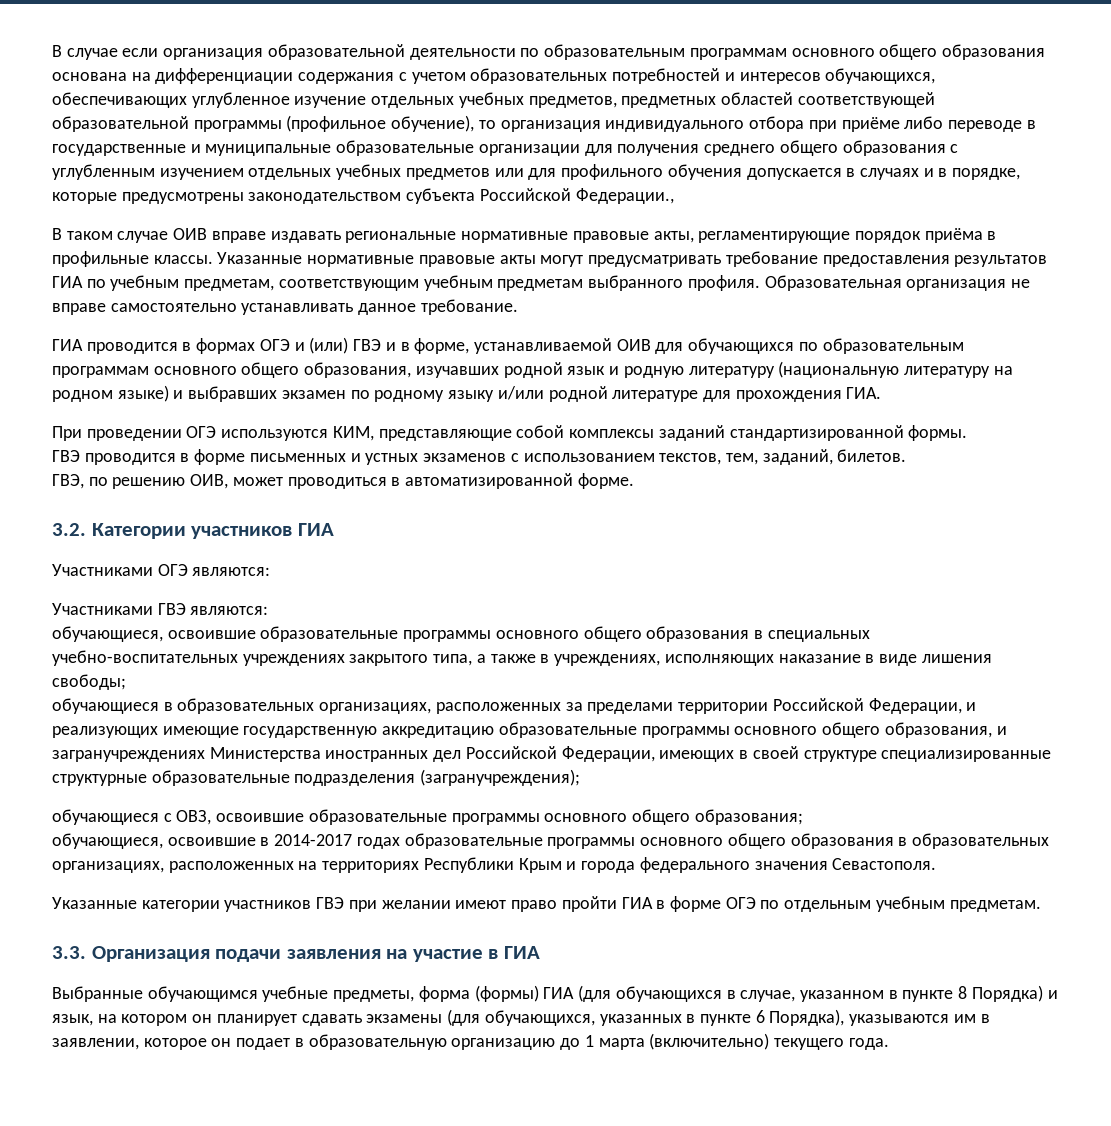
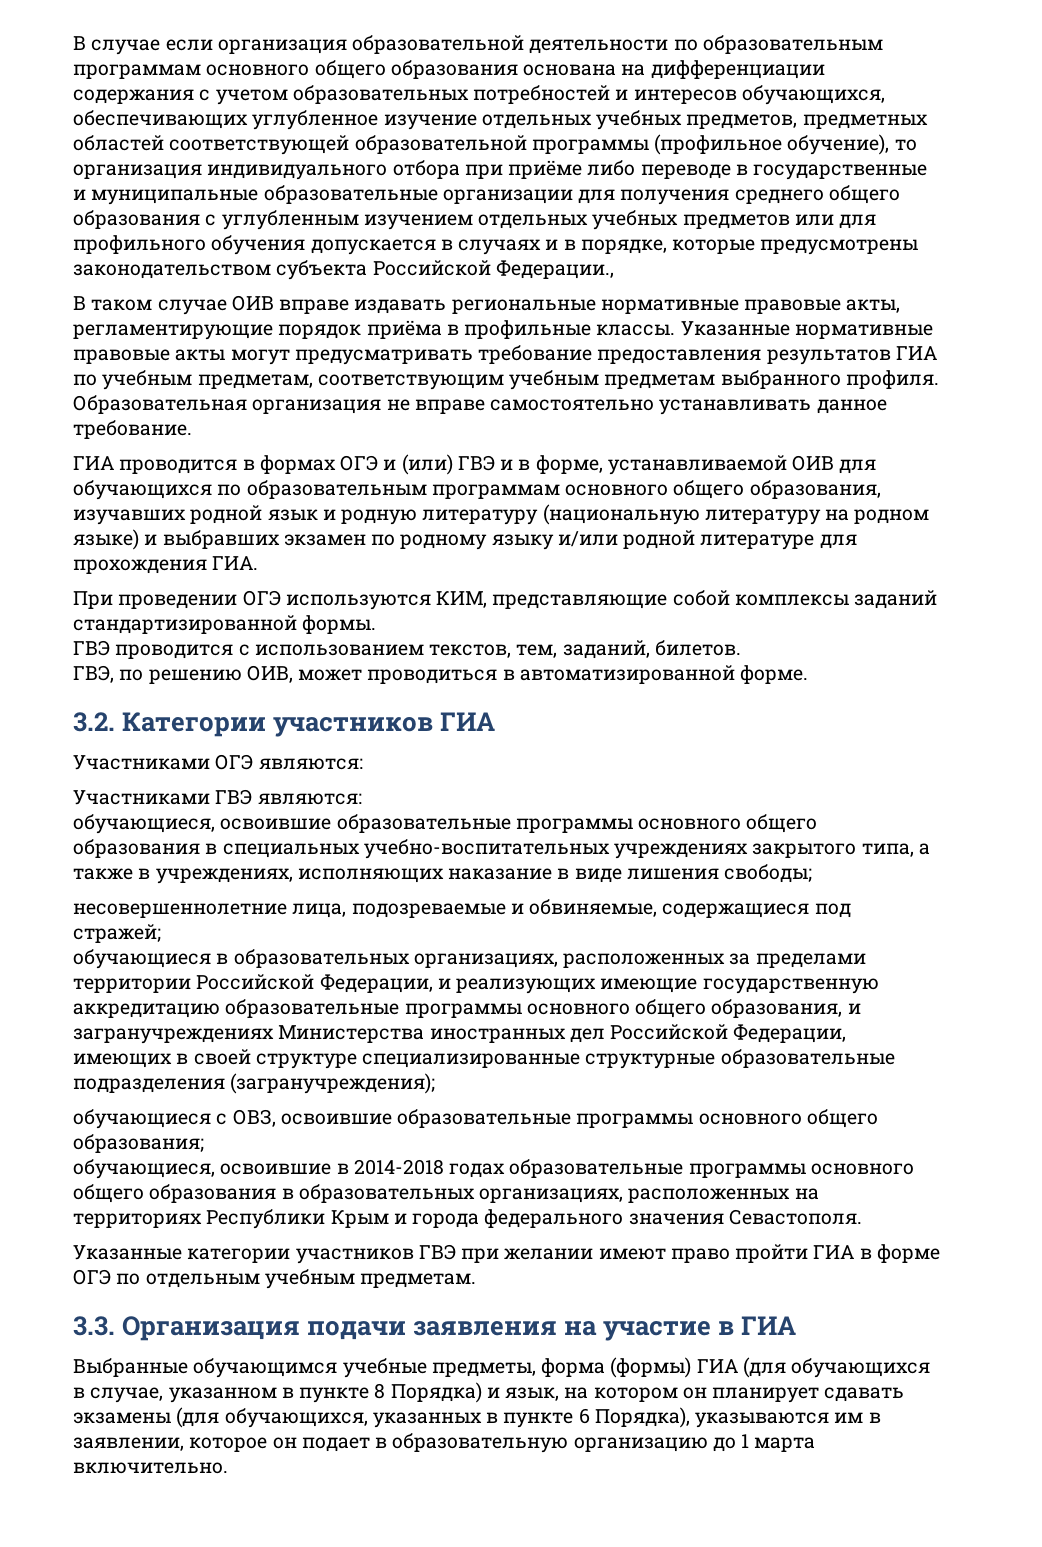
- ГВЭ проводится в форме письменных и устных экзаменов с использованием текстов, тем, заданий, билетов.
+ ГВЭ проводится с использованием текстов, тем, заданий, билетов.
+ несовершеннолетние лица, подозреваемые и обвиняемые, содержащиеся под стражей;
- обучающиеся, освоившие в 2014-2017 годах образовательные программы основного общего образования в образовательных организациях, расположенных на территориях Республики Крым и города федерального значения Севастополя.
+ обучающиеся, освоившие в 2014-2018 годах образовательные программы основного общего образования в образовательных организациях, расположенных на территориях Республики Крым и города федерального значения Севастополя.
- Выбранные обучающимся учебные предметы, форма (формы) ГИА (для обучающихся в случае, указанном в пункте 8 Порядка) и язык, на котором он планирует сдавать экзамены (для обучающихся, указанных в пункте 6 Порядка), указываются им в заявлении, которое он подает в образовательную организацию до 1 марта (включительно) текущего года.
+ Выбранные обучающимся учебные предметы, форма (формы) ГИА (для обучающихся в случае, указанном в пункте 8 Порядка) и язык, на котором он планирует сдавать экзамены (для обучающихся, указанных в пункте 6 Порядка), указываются им в заявлении, которое он подает в образовательную организацию до 1 марта включительно.

